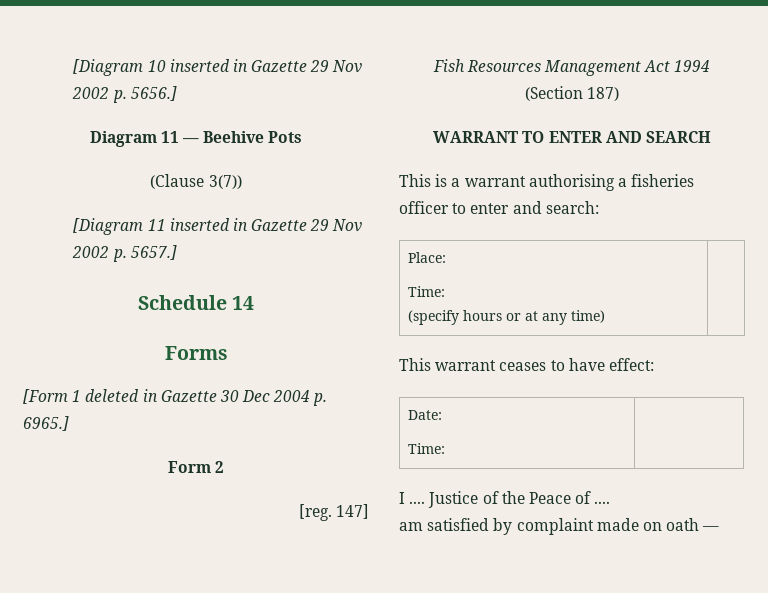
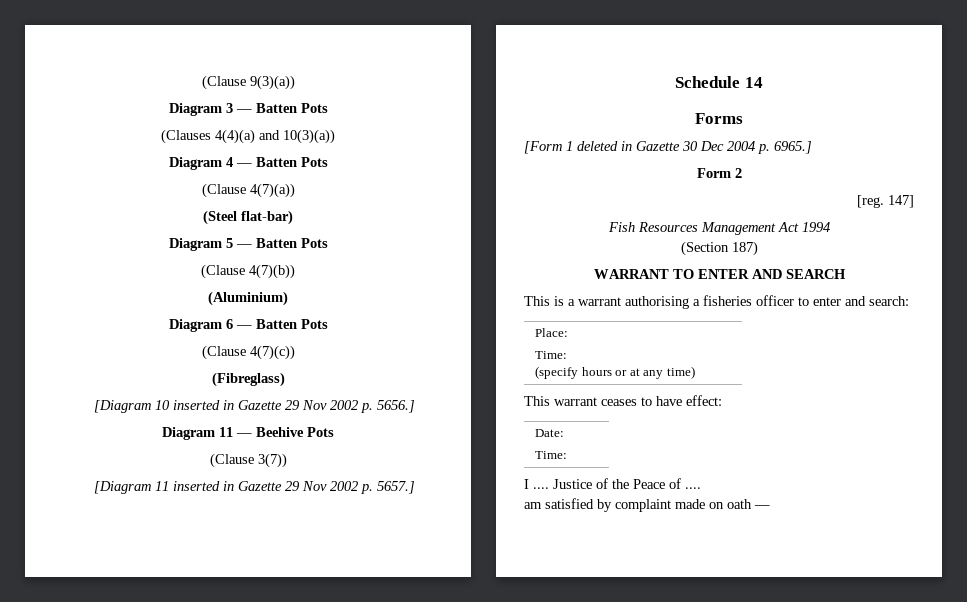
+ (Clause 9(3)(a))
+ Diagram 3 — Batten Pots
+ (Clauses 4(4)(a) and 10(3)(a))
+ Diagram 4 — Batten Pots
+ (Clause 4(7)(a))
+ (Steel flat-bar)
+ Diagram 5 — Batten Pots
+ (Clause 4(7)(b))
+ (Aluminium)
+ Diagram 6 — Batten Pots
+ (Clause 4(7)(c))
+ (Fibreglass)

